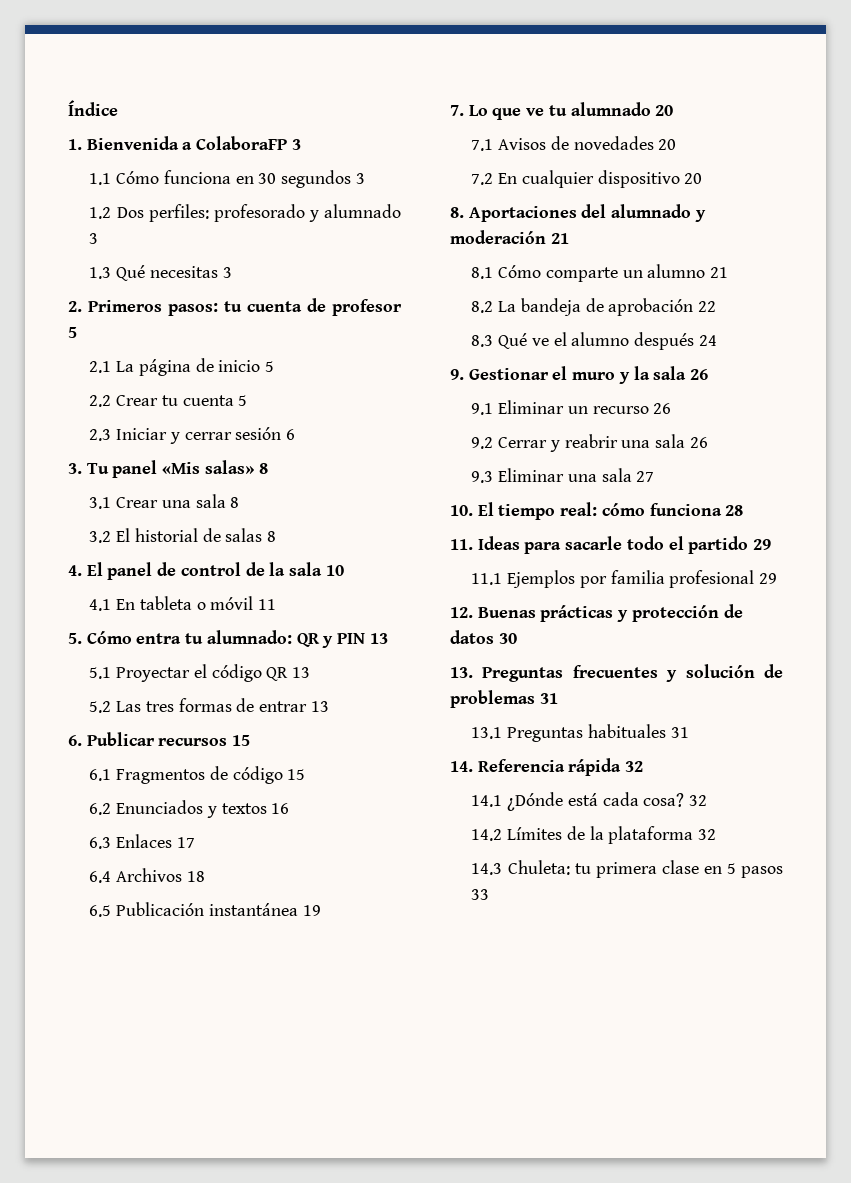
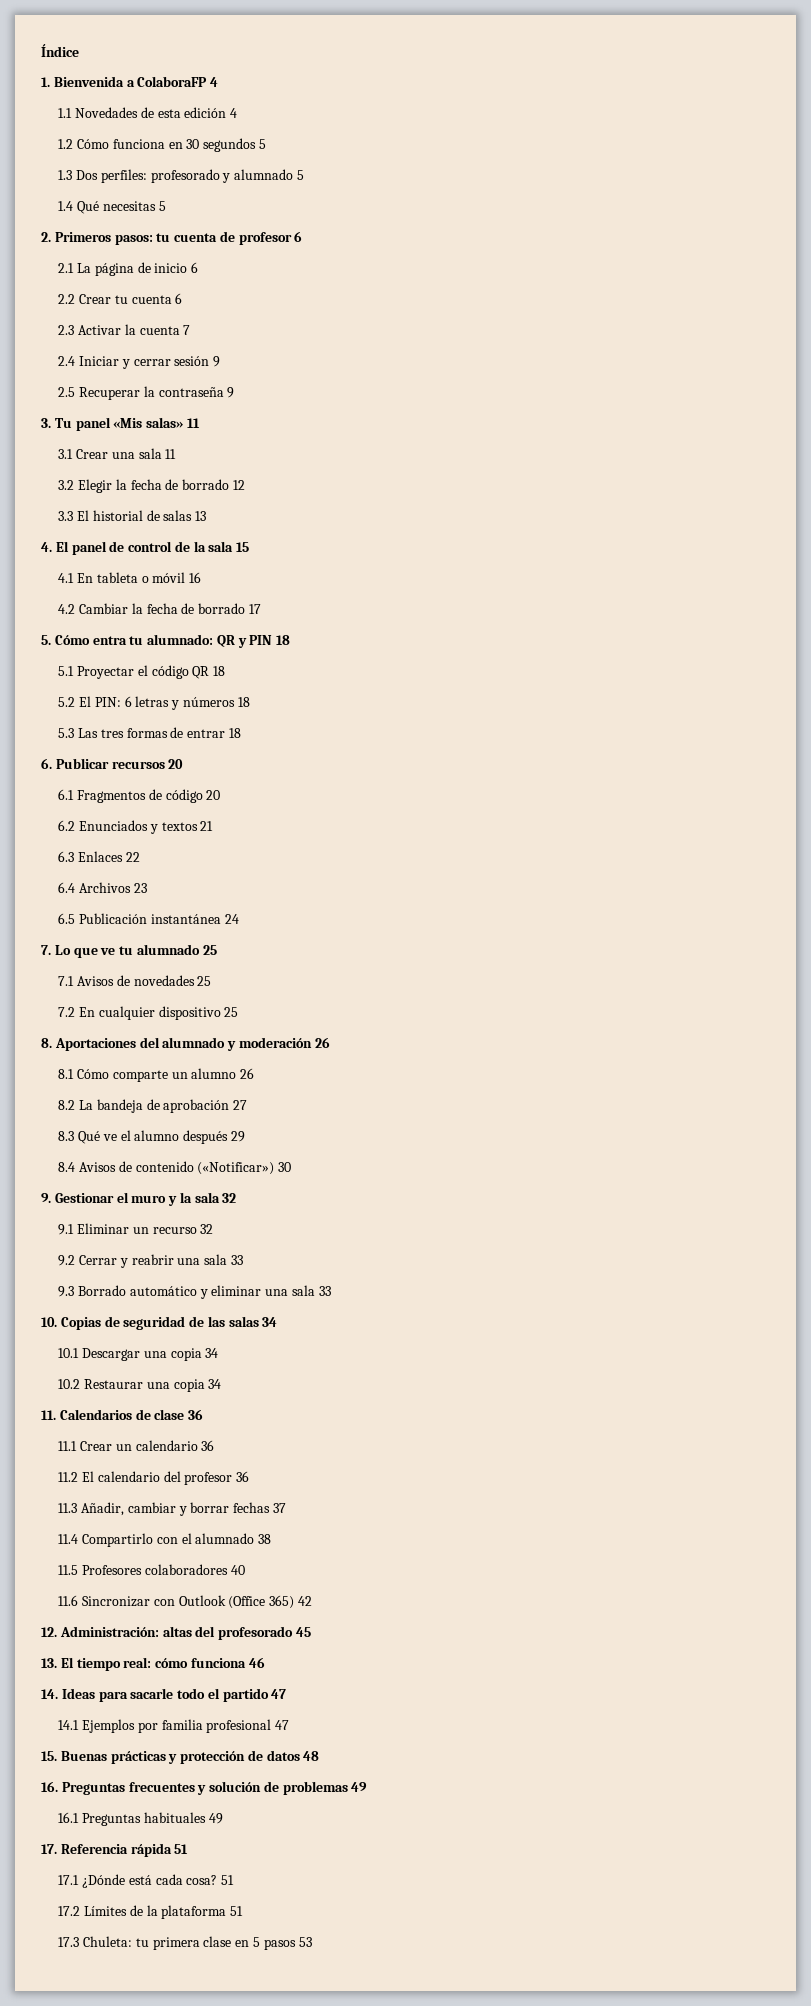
- 1. Bienvenida a ColaboraFP 3
+ 1. Bienvenida a ColaboraFP 4
- 1.1 Cómo funciona en 30 segundos 3
- 1.2 Dos perfiles: profesorado y alumnado 3
- 1.3 Qué necesitas 3
+ 1.1 Novedades de esta edición 4
+ 1.2 Cómo funciona en 30 segundos 5
+ 1.3 Dos perfiles: profesorado y alumnado 5
+ 1.4 Qué necesitas 5
- 2. Primeros pasos: tu cuenta de profesor 5
+ 2. Primeros pasos: tu cuenta de profesor 6
- 2.1 La página de inicio 5
+ 2.1 La página de inicio 6
- 2.2 Crear tu cuenta 5
+ 2.2 Crear tu cuenta 6
- 2.3 Iniciar y cerrar sesión 6
+ 2.3 Activar la cuenta 7
+ 2.4 Iniciar y cerrar sesión 9
+ 2.5 Recuperar la contraseña 9
- 3. Tu panel «Mis salas» 8
+ 3. Tu panel «Mis salas» 11
- 3.1 Crear una sala 8
+ 3.1 Crear una sala 11
- 3.2 El historial de salas 8
+ 3.2 Elegir la fecha de borrado 12
+ 3.3 El historial de salas 13
- 4. El panel de control de la sala 10
+ 4. El panel de control de la sala 15
- 4.1 En tableta o móvil 11
+ 4.1 En tableta o móvil 16
+ 4.2 Cambiar la fecha de borrado 17
- 5. Cómo entra tu alumnado: QR y PIN 13
+ 5. Cómo entra tu alumnado: QR y PIN 18
- 5.1 Proyectar el código QR 13
+ 5.1 Proyectar el código QR 18
- 5.2 Las tres formas de entrar 13
+ 5.2 El PIN: 6 letras y números 18
+ 5.3 Las tres formas de entrar 18
- 6. Publicar recursos 15
+ 6. Publicar recursos 20
- 6.1 Fragmentos de código 15
+ 6.1 Fragmentos de código 20
- 6.2 Enunciados y textos 16
+ 6.2 Enunciados y textos 21
- 6.3 Enlaces 17
+ 6.3 Enlaces 22
- 6.4 Archivos 18
+ 6.4 Archivos 23
- 6.5 Publicación instantánea 19
+ 6.5 Publicación instantánea 24
- 7. Lo que ve tu alumnado 20
+ 7. Lo que ve tu alumnado 25
- 7.1 Avisos de novedades 20
+ 7.1 Avisos de novedades 25
- 7.2 En cualquier dispositivo 20
+ 7.2 En cualquier dispositivo 25
- 8. Aportaciones del alumnado y moderación 21
+ 8. Aportaciones del alumnado y moderación 26
- 8.1 Cómo comparte un alumno 21
+ 8.1 Cómo comparte un alumno 26
- 8.2 La bandeja de aprobación 22
+ 8.2 La bandeja de aprobación 27
- 8.3 Qué ve el alumno después 24
+ 8.3 Qué ve el alumno después 29
+ 8.4 Avisos de contenido («Notificar») 30
- 9. Gestionar el muro y la sala 26
+ 9. Gestionar el muro y la sala 32
- 9.1 Eliminar un recurso 26
+ 9.1 Eliminar un recurso 32
- 9.2 Cerrar y reabrir una sala 26
+ 9.2 Cerrar y reabrir una sala 33
- 9.3 Eliminar una sala 27
+ 9.3 Borrado automático y eliminar una sala 33
- 10. El tiempo real: cómo funciona 28
- 11. Ideas para sacarle todo el partido 29
- 11.1 Ejemplos por familia profesional 29
- 12. Buenas prácticas y protección de datos 30
- 13. Preguntas frecuentes y solución de problemas 31
- 13.1 Preguntas habituales 31
- 14. Referencia rápida 32
- 14.1 ¿Dónde está cada cosa? 32
- 14.2 Límites de la plataforma 32
- 14.3 Chuleta: tu primera clase en 5 pasos 33
+ 10. Copias de seguridad de las salas 34
+ 10.1 Descargar una copia 34
+ 10.2 Restaurar una copia 34
+ 11. Calendarios de clase 36
+ 11.1 Crear un calendario 36
+ 11.2 El calendario del profesor 36
+ 11.3 Añadir, cambiar y borrar fechas 37
+ 11.4 Compartirlo con el alumnado 38
+ 11.5 Profesores colaboradores 40
+ 11.6 Sincronizar con Outlook (Office 365) 42
+ 12. Administración: altas del profesorado 45
+ 13. El tiempo real: cómo funciona 46
+ 14. Ideas para sacarle todo el partido 47
+ 14.1 Ejemplos por familia profesional 47
+ 15. Buenas prácticas y protección de datos 48
+ 16. Preguntas frecuentes y solución de problemas 49
+ 16.1 Preguntas habituales 49
+ 17. Referencia rápida 51
+ 17.1 ¿Dónde está cada cosa? 51
+ 17.2 Límites de la plataforma 51
+ 17.3 Chuleta: tu primera clase en 5 pasos 53

